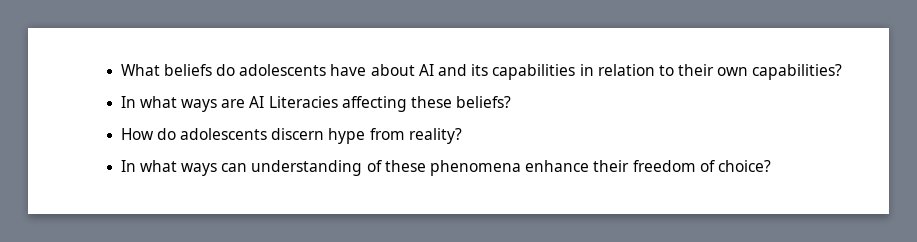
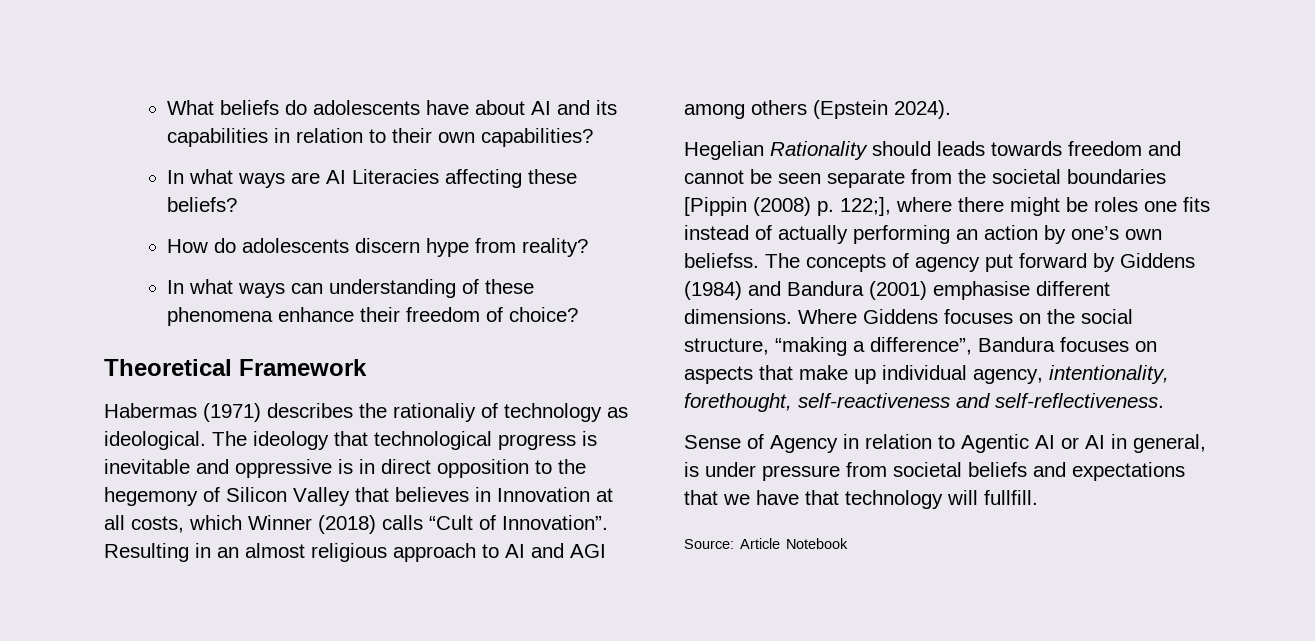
+ Theoretical Framework
+ Habermas (1971) describes the rationaliy of technology as ideological. The ideology that technological progress is inevitable and oppressive is in direct opposition to the hegemony of Silicon Valley that believes in Innovation at all costs, which Winner (2018) calls “Cult of Innovation”. Resulting in an almost religious approach to AI and AGI among others (Epstein 2024).
+ Hegelian Rationality should leads towards freedom and cannot be seen separate from the societal boundaries [Pippin (2008) p. 122;], where there might be roles one fits instead of actually performing an action by one’s own beliefss. The concepts of agency put forward by Giddens (1984) and Bandura (2001) emphasise different dimensions. Where Giddens focuses on the social structure, “making a difference”, Bandura focuses on aspects that make up individual agency, intentionality, forethought, self-reactiveness and self-reflectiveness.
+ Sense of Agency in relation to Agentic AI or AI in general, is under pressure from societal beliefs and expectations that we have that technology will fullfill.
+ Source: Article Notebook

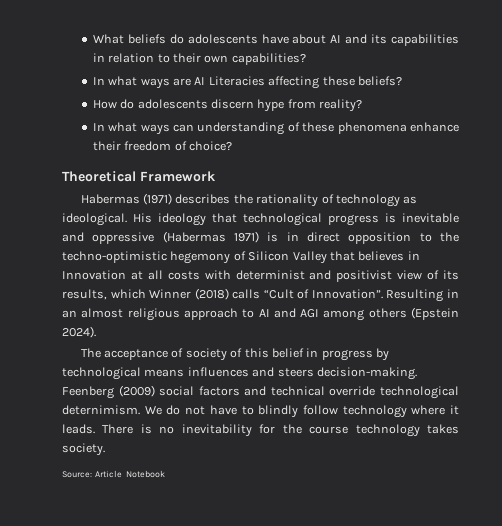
- Habermas (1971) describes the rationaliy of technology as ideological.
+ Habermas (1971) describes the rationality of technology as ideological.
- The ideology that technological progress is inevitable and oppressive is in direct opposition to the hegemony of Silicon Valley that believes in Innovation at all costs, which Winner (2018) calls “Cult of Innovation”.
+ His ideology that technological progress is inevitable and oppressive (Habermas 1971) is in direct opposition to the techno-optimistic hegemony of Silicon Valley that believes in Innovation at all costs with determinist and positivist view of its results, which Winner (2018) calls “Cult of Innovation”.
- Hegelian Rationality should leads towards freedom and cannot be seen separate from the societal boundaries [Pippin (2008) p. 122;], where there might be roles one fits instead of actually performing an action by one’s own beliefss. The concepts of agency put forward by Giddens (1984) and Bandura (2001) emphasise different dimensions. Where Giddens focuses on the social structure, “making a difference”, Bandura focuses on aspects that make up individual agency, intentionality, forethought, self-reactiveness and self-reflectiveness.
- Sense of Agency in relation to Agentic AI or AI in general, is under pressure from societal beliefs and expectations that we have that technology will fullfill.
+ The acceptance of society of this belief in progress by technological means influences and steers decision-making. Feenberg (2009) social factors and technical override technological deternimism. We do not have to blindly follow technology where it leads. There is no inevitability for the course technology takes society.

